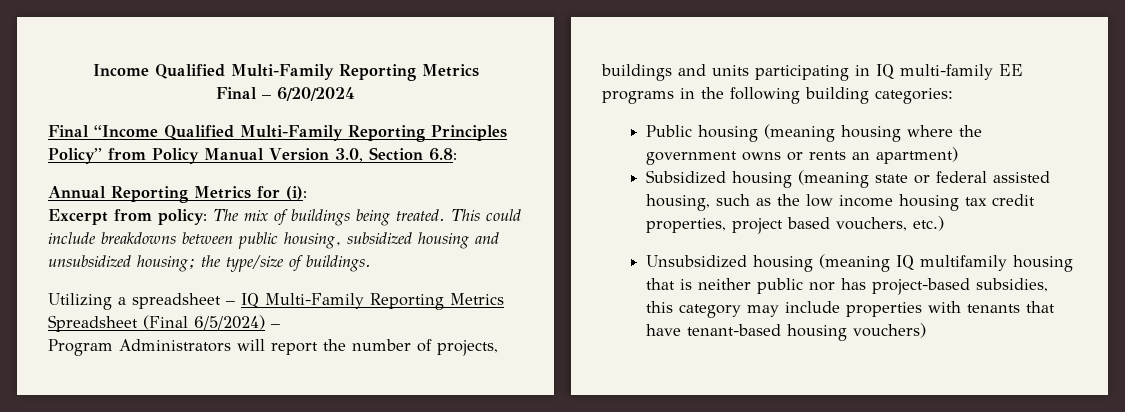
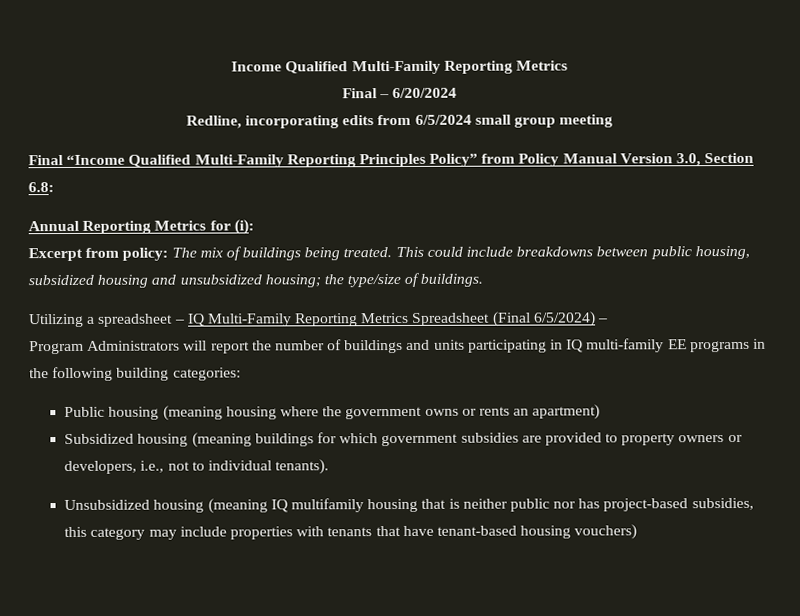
+ Redline, incorporating edits from 6/5/2024 small group meeting
- Program Administrators will report the number of projects, buildings and units participating in IQ multi-family EE programs in the following building categories:
+ Program Administrators will report the number of buildings and units participating in IQ multi-family EE programs in the following building categories:
- Subsidized housing (meaning state or federal assisted housing, such as the low income housing tax credit properties, project based vouchers, etc.)
+ Subsidized housing (meaning buildings for which government subsidies are provided to property owners or developers, i.e., not to individual tenants).

